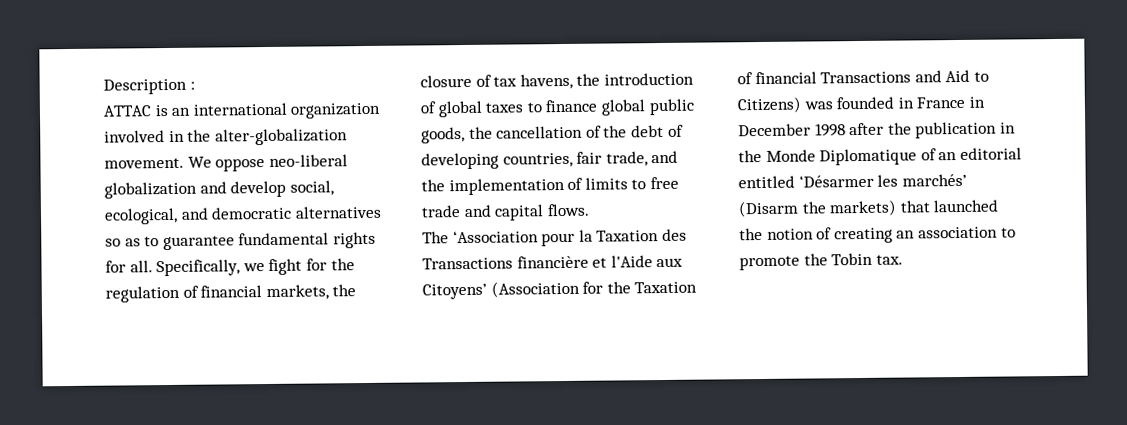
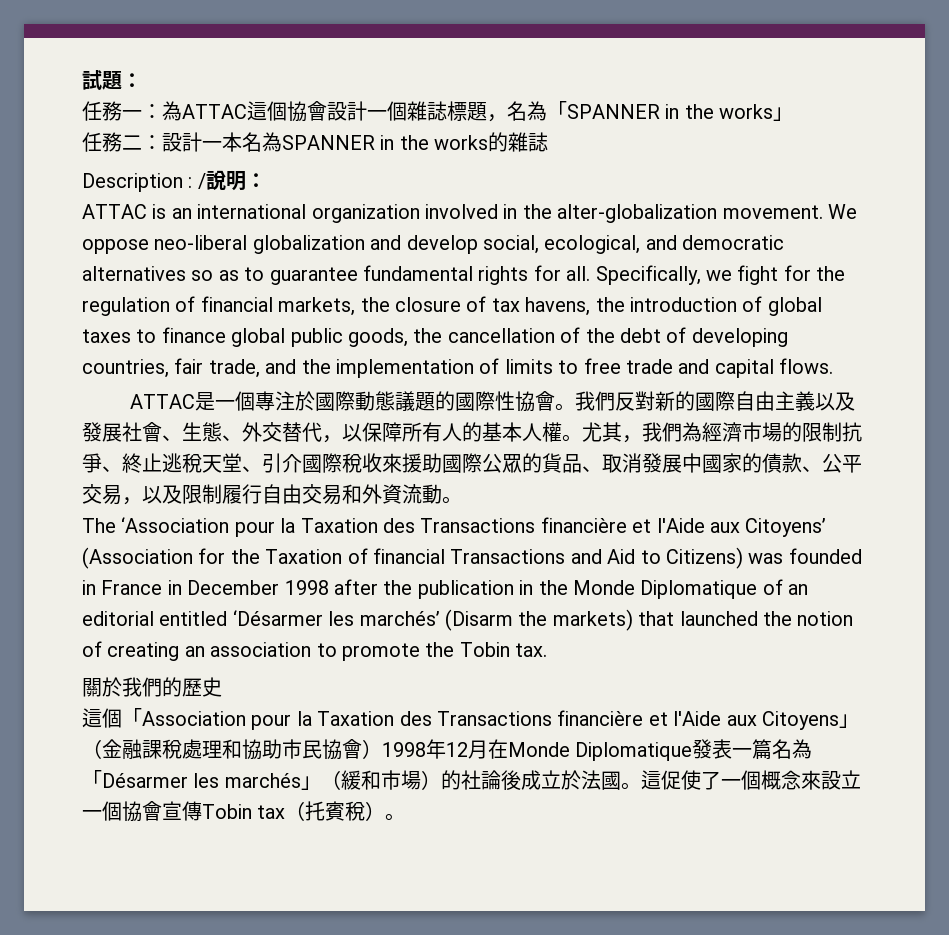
+ 試題：
+ 任務一：為ATTAC這個協會設計一個雜誌標題，名為「SPANNER in the works」
+ 任務二：設計一本名為SPANNER in the works的雜誌
- Description :
+ Description : /說明：
+ ATTAC是一個專注於國際動態議題的國際性協會。我們反對新的國際自由主義以及發展社會、生態、外交替代，以保障所有人的基本人權。尤其，我們為經濟市場的限制抗爭、終止逃稅天堂、引介國際稅收來援助國際公眾的貨品、取消發展中國家的債款、公平交易，以及限制履行自由交易和外資流動。
+ 關於我們的歷史
+ 這個「Association pour la Taxation des Transactions financière et l'Aide aux Citoyens」（金融課稅處理和協助市民協會）1998年12月在Monde Diplomatique發表一篇名為「Désarmer les marchés」（緩和市場）的社論後成立於法國。這促使了一個概念來設立一個協會宣傳Tobin tax（托賓稅）。

